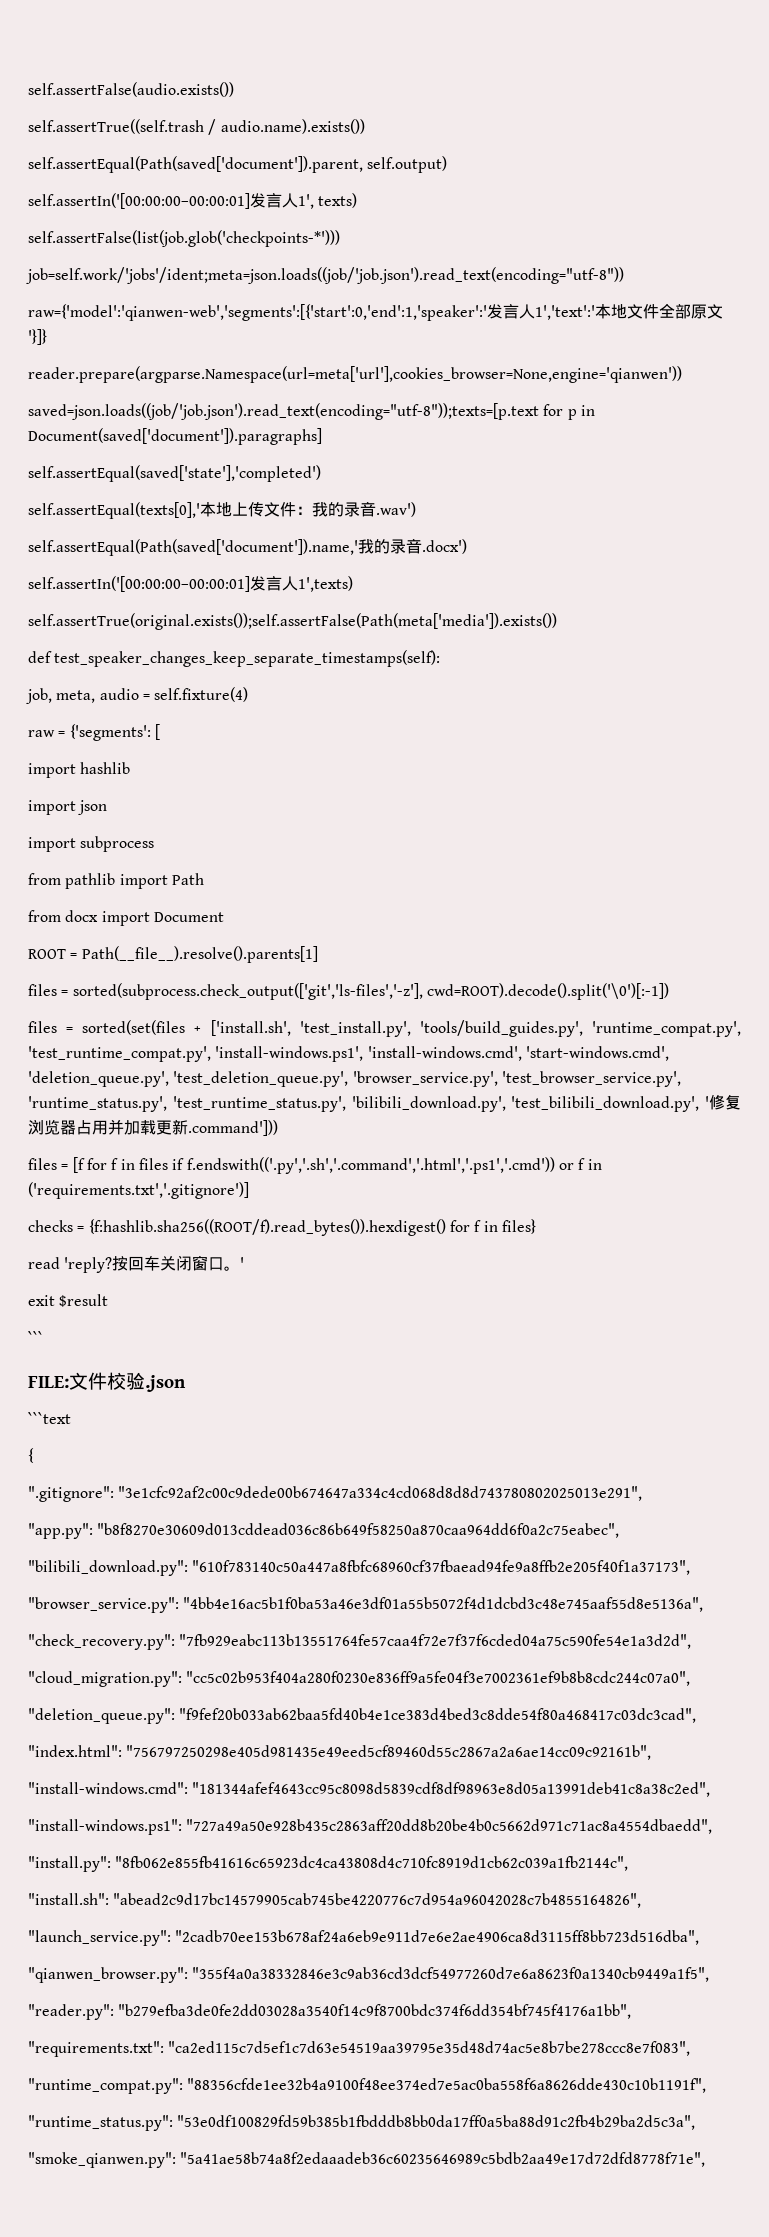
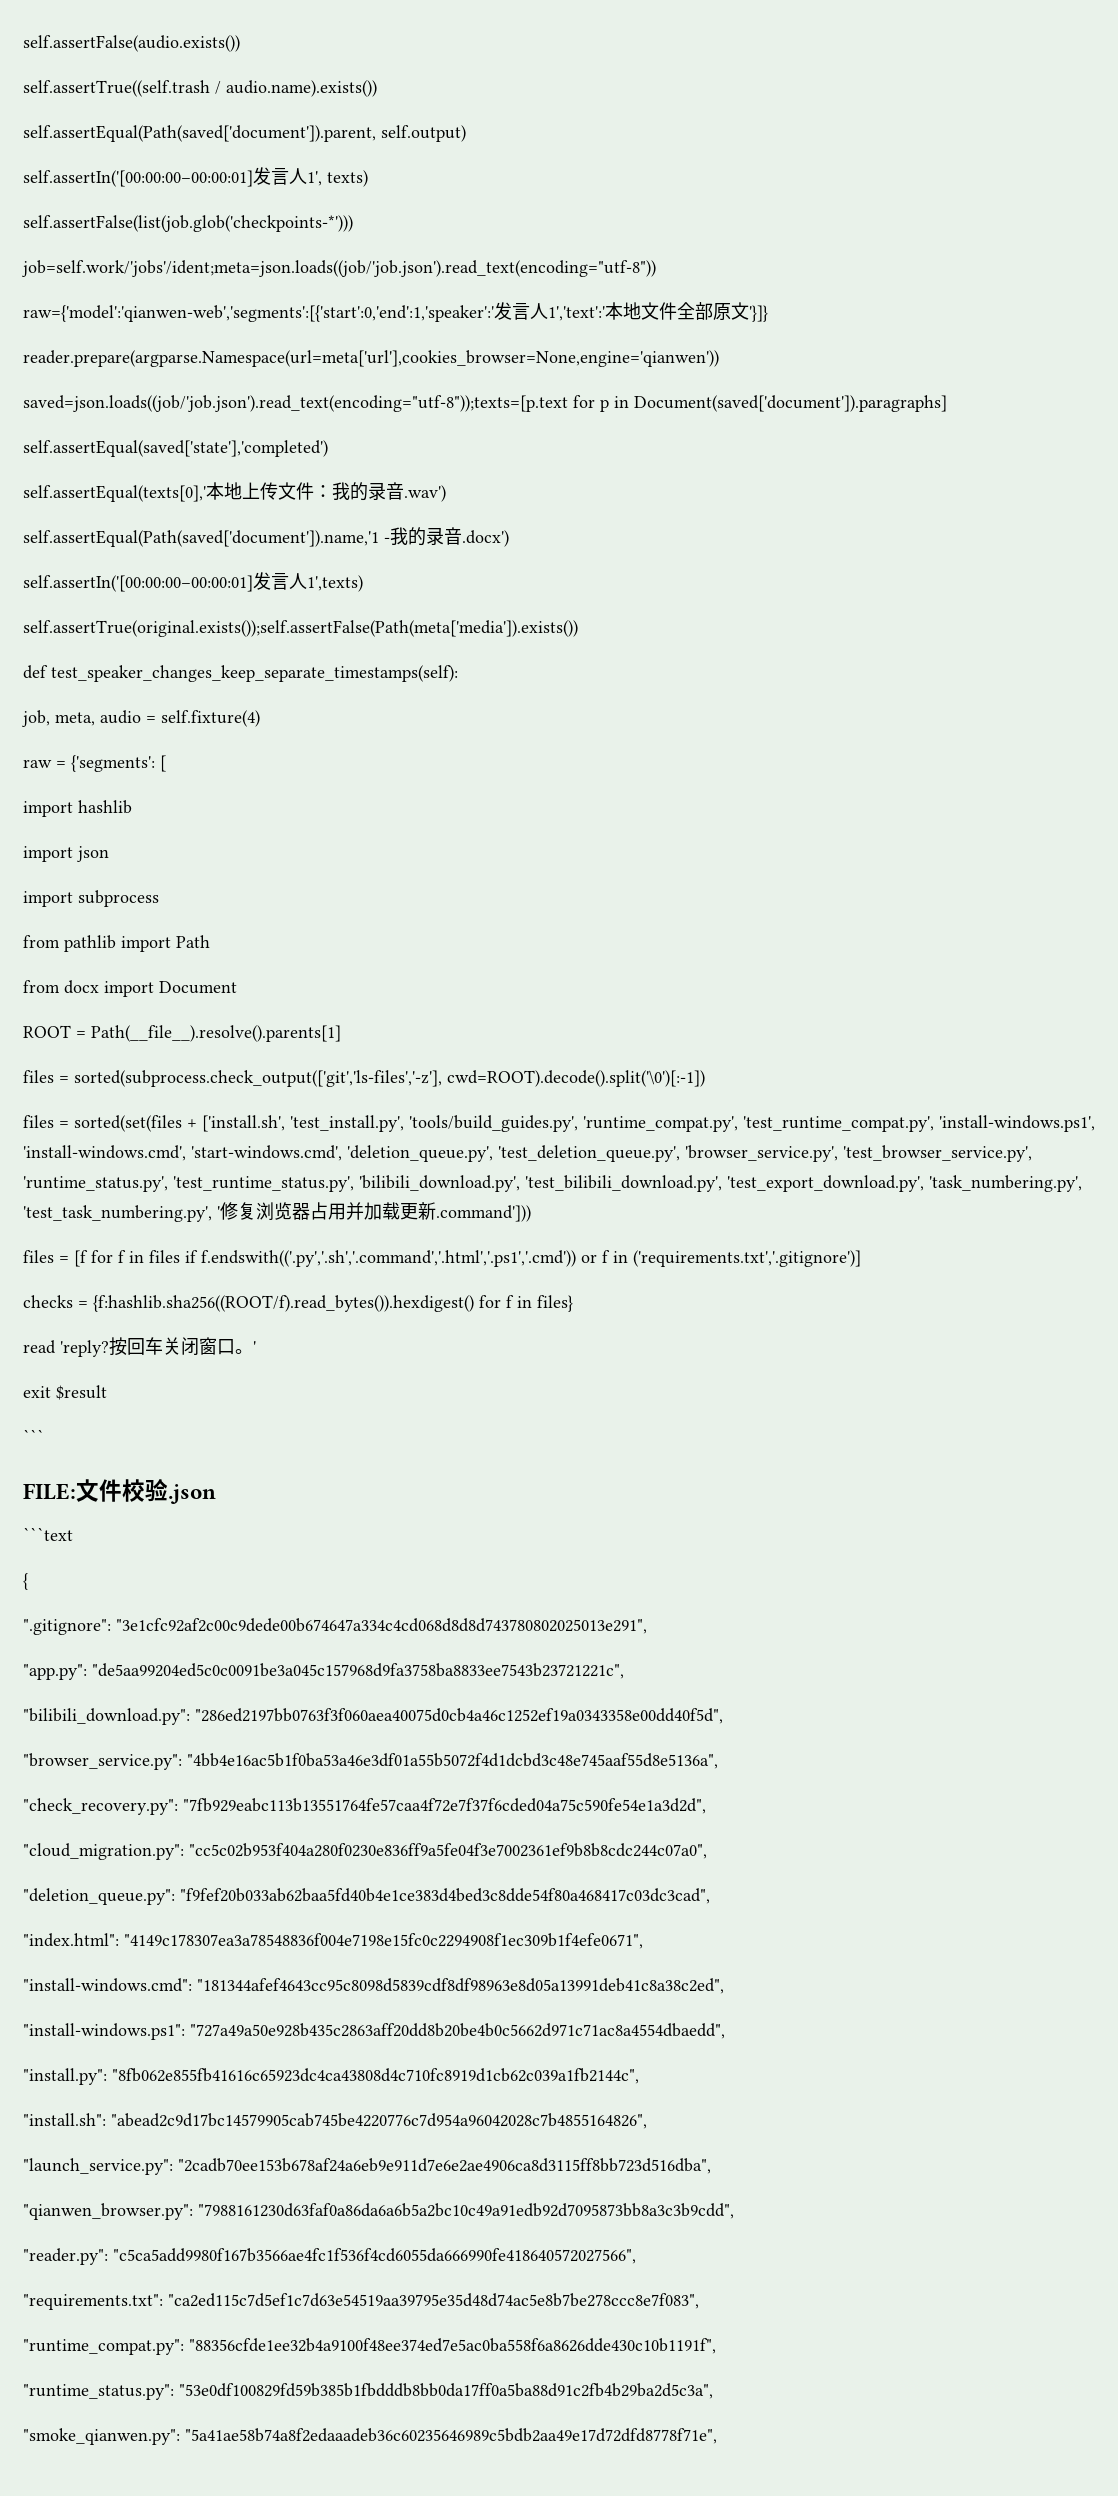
- self.assertEqual(Path(saved['document']).name,'我的录音.docx')
+ self.assertEqual(Path(saved['document']).name,'1 -我的录音.docx')
- files = sorted(set(files + ['install.sh', 'test_install.py', 'tools/build_guides.py', 'runtime_compat.py', 'test_runtime_compat.py', 'install-windows.ps1', 'install-windows.cmd', 'start-windows.cmd', 'deletion_queue.py', 'test_deletion_queue.py', 'browser_service.py', 'test_browser_service.py', 'runtime_status.py', 'test_runtime_status.py', 'bilibili_download.py', 'test_bilibili_download.py', '修复浏览器占用并加载更新.command']))
+ files = sorted(set(files + ['install.sh', 'test_install.py', 'tools/build_guides.py', 'runtime_compat.py', 'test_runtime_compat.py', 'install-windows.ps1', 'install-windows.cmd', 'start-windows.cmd', 'deletion_queue.py', 'test_deletion_queue.py', 'browser_service.py', 'test_browser_service.py', 'runtime_status.py', 'test_runtime_status.py', 'bilibili_download.py', 'test_bilibili_download.py', 'test_export_download.py', 'task_numbering.py', 'test_task_numbering.py', '修复浏览器占用并加载更新.command']))
- "app.py": "b8f8270e30609d013cddead036c86b649f58250a870caa964dd6f0a2c75eabec",
+ "app.py": "de5aa99204ed5c0c0091be3a045c157968d9fa3758ba8833ee7543b23721221c",
- "bilibili_download.py": "610f783140c50a447a8fbfc68960cf37fbaead94fe9a8ffb2e205f40f1a37173",
+ "bilibili_download.py": "286ed2197bb0763f3f060aea40075d0cb4a46c1252ef19a0343358e00dd40f5d",
- "index.html": "756797250298e405d981435e49eed5cf89460d55c2867a2a6ae14cc09c92161b",
+ "index.html": "4149c178307ea3a78548836f004e7198e15fc0c2294908f1ec309b1f4efe0671",
- "qianwen_browser.py": "355f4a0a38332846e3c9ab36cd3dcf54977260d7e6a8623f0a1340cb9449a1f5",
+ "qianwen_browser.py": "7988161230d63faf0a86da6a6b5a2bc10c49a91edb92d7095873bb8a3c3b9cdd",
- "reader.py": "b279efba3de0fe2dd03028a3540f14c9f8700bdc374f6dd354bf745f4176a1bb",
+ "reader.py": "c5ca5add9980f167b3566ae4fc1f536f4cd6055da666990fe418640572027566",

